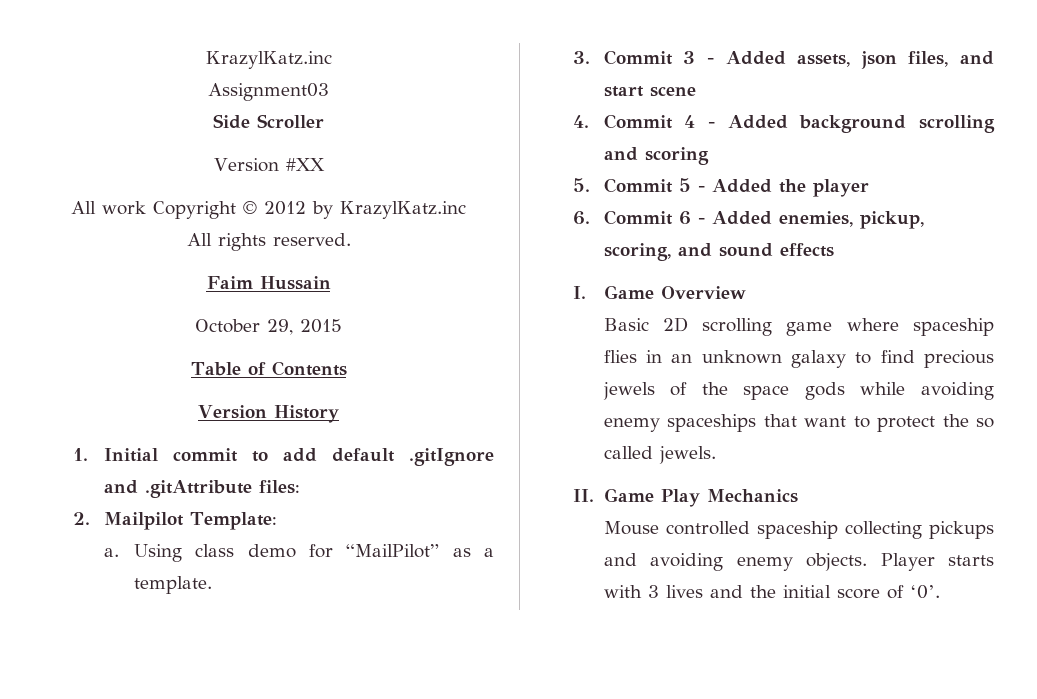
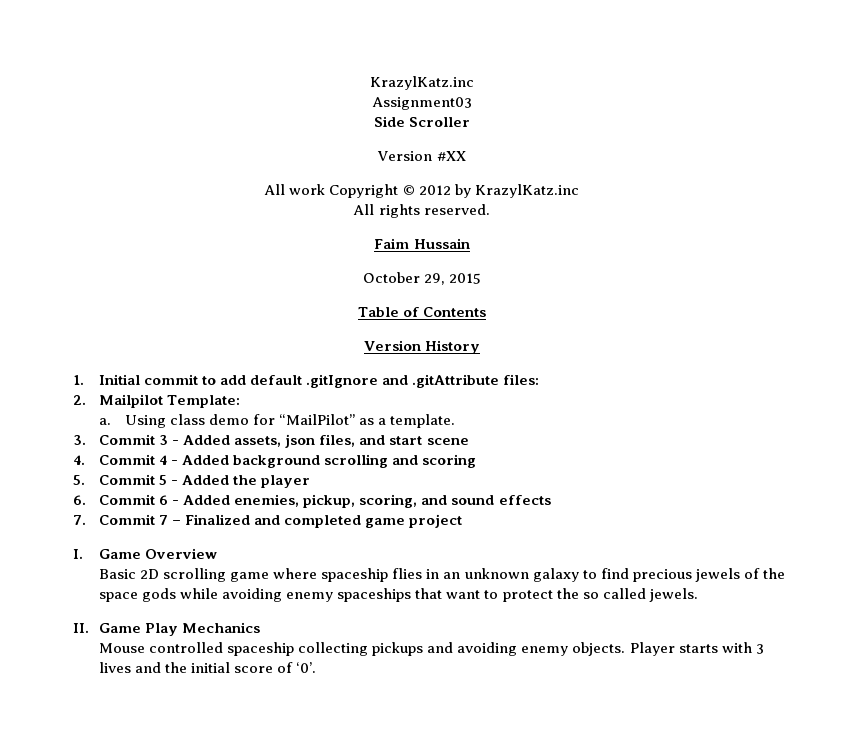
+ 7. Commit 7 – Finalized and completed game project

